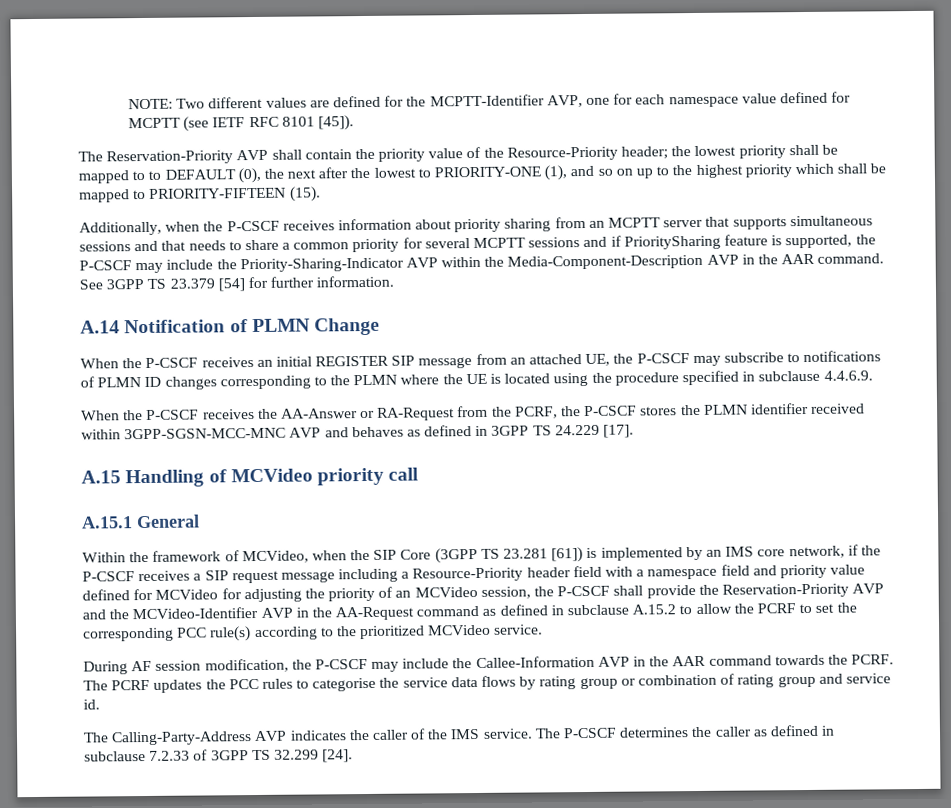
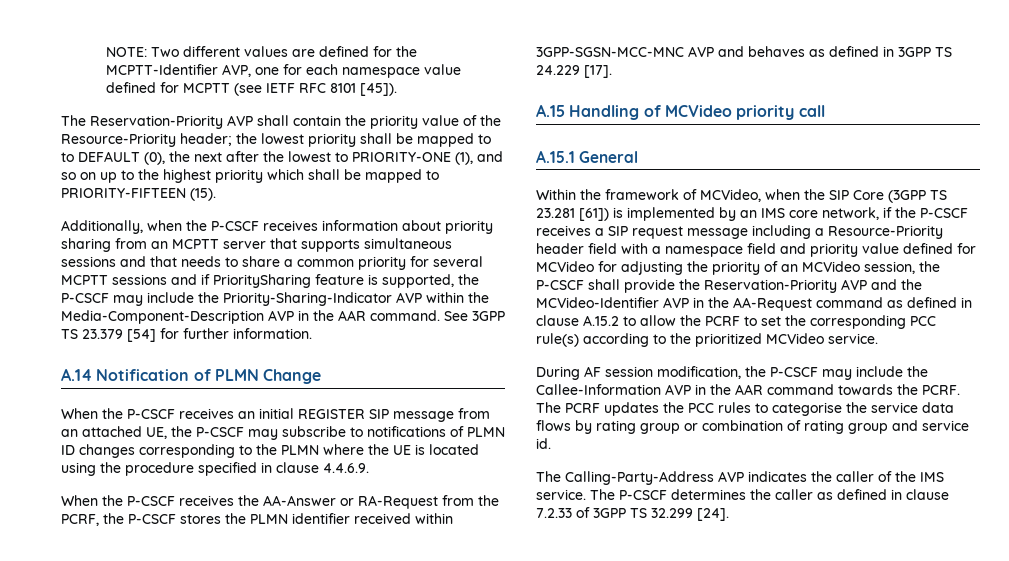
- When the P-CSCF receives an initial REGISTER SIP message from an attached UE, the P-CSCF may subscribe to notifications of PLMN ID changes corresponding to the PLMN where the UE is located using the procedure specified in subclause 4.4.6.9.
+ When the P-CSCF receives an initial REGISTER SIP message from an attached UE, the P-CSCF may subscribe to notifications of PLMN ID changes corresponding to the PLMN where the UE is located using the procedure specified in clause 4.4.6.9.
- Within the framework of MCVideo, when the SIP Core (3GPP TS 23.281 [61]) is implemented by an IMS core network, if the P-CSCF receives a SIP request message including a Resource-Priority header field with a namespace field and priority value defined for MCVideo for adjusting the priority of an MCVideo session, the P-CSCF shall provide the Reservation-Priority AVP and the MCVideo-Identifier AVP in the AA-Request command as defined in subclause A.15.2 to allow the PCRF to set the corresponding PCC rule(s) according to the prioritized MCVideo service.
+ Within the framework of MCVideo, when the SIP Core (3GPP TS 23.281 [61]) is implemented by an IMS core network, if the P-CSCF receives a SIP request message including a Resource-Priority header field with a namespace field and priority value defined for MCVideo for adjusting the priority of an MCVideo session, the P-CSCF shall provide the Reservation-Priority AVP and the MCVideo-Identifier AVP in the AA-Request command as defined in clause A.15.2 to allow the PCRF to set the corresponding PCC rule(s) according to the prioritized MCVideo service.
- The P-CSCF determines the caller as defined in subclause 7.2.33 of 3GPP TS 32.299 [24].
+ The P-CSCF determines the caller as defined in clause 7.2.33 of 3GPP TS 32.299 [24].

